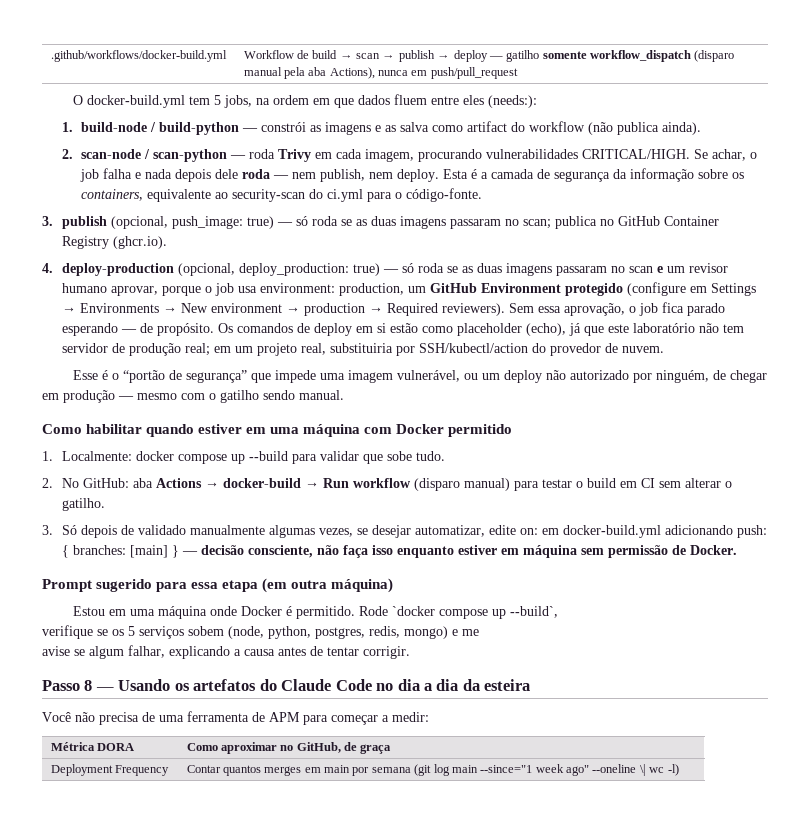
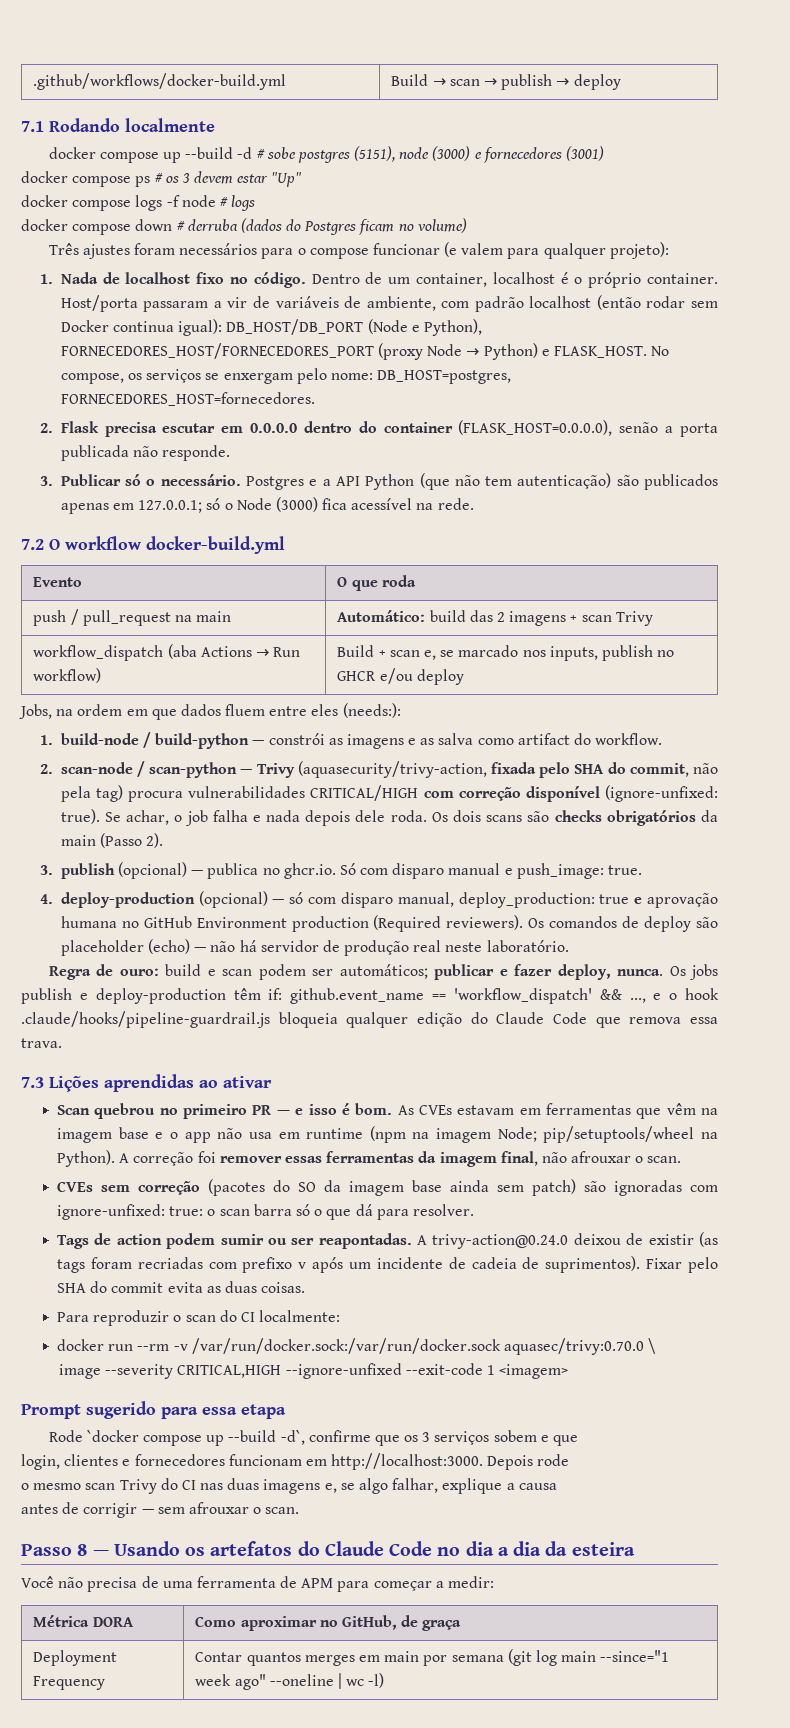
- .github/workflows/docker-build.yml | Workflow de build → scan → publish → deploy — gatilho somente workflow_dispatch (disparo manual pela aba Actions), nunca em push/pull_request
- O docker-build.yml tem 5 jobs, na ordem em que dados fluem entre eles (needs:):
+ .github/workflows/docker-build.yml | Build → scan → publish → deploy
+ 7.1 Rodando localmente
+ docker compose up --build -d # sobe postgres (5151), node (3000) e fornecedores (3001)
+ docker compose ps # os 3 devem estar "Up"
+ docker compose logs -f node # logs
+ docker compose down # derruba (dados do Postgres ficam no volume)
+ Três ajustes foram necessários para o compose funcionar (e valem para qualquer projeto):
+ 1. Nada de localhost fixo no código. Dentro de um container, localhost é o próprio container. Host/porta passaram a vir de variáveis de ambiente, com padrão localhost (então rodar sem Docker continua igual): DB_HOST/DB_PORT (Node e Python), FORNECEDORES_HOST/FORNECEDORES_PORT (proxy Node → Python) e FLASK_HOST. No compose, os serviços se enxergam pelo nome: DB_HOST=postgres, FORNECEDORES_HOST=fornecedores.
+ 2. Flask precisa escutar em 0.0.0.0 dentro do container (FLASK_HOST=0.0.0.0), senão a porta publicada não responde.
+ 3. Publicar só o necessário. Postgres e a API Python (que não tem autenticação) são publicados apenas em 127.0.0.1; só o Node (3000) fica acessível na rede.
+ 7.2 O workflow docker-build.yml
+ Evento | O que roda
+ push / pull_request na main | Automático: build das 2 imagens + scan Trivy
+ workflow_dispatch (aba Actions → Run workflow) | Build + scan e, se marcado nos inputs, publish no GHCR e/ou deploy
+ Jobs, na ordem em que dados fluem entre eles (needs:):
- 1. build-node / build-python — constrói as imagens e as salva como artifact do workflow (não publica ainda).
+ 1. build-node / build-python — constrói as imagens e as salva como artifact do workflow.
- 2. scan-node / scan-python — roda Trivy em cada imagem, procurando vulnerabilidades CRITICAL/HIGH.
+ 2. scan-node / scan-python — Trivy (aquasecurity/trivy-action, fixada pelo SHA do commit, não pela tag) procura vulnerabilidades CRITICAL/HIGH com correção disponível (ignore-unfixed: true).
- Se achar, o job falha e nada depois dele roda — nem publish, nem deploy. Esta é a camada de segurança da informação sobre os containers, equivalente ao security-scan do ci.yml para o código-fonte.
- 3. publish (opcional, push_image: true) — só roda se as duas imagens passaram no scan; publica no GitHub Container Registry (ghcr.io).
- 4. deploy-production (opcional, deploy_production: true) — só roda se as duas imagens passaram no scan e um revisor humano aprovar, porque o job usa environment: production, um GitHub Environment protegido (configure em Settings → Environments → New environment → production → Required reviewers). Sem essa aprovação, o job fica parado esperando — de propósito. Os comandos de deploy em si estão como placeholder (echo), já que este laboratório não tem servidor de produção real; em um projeto real, substituiria por SSH/kubectl/action do provedor de nuvem.
- Esse é o “portão de segurança” que impede uma imagem vulnerável, ou um deploy não autorizado por ninguém, de chegar em produção — mesmo com o gatilho sendo manual.
- Como habilitar quando estiver em uma máquina com Docker permitido
- 1. Localmente: docker compose up --build para validar que sobe tudo.
- 2. No GitHub: aba Actions → docker-build → Run workflow (disparo manual) para testar o build em CI sem alterar o gatilho.
- 3. Só depois de validado manualmente algumas vezes, se desejar automatizar, edite on: em docker-build.yml adicionando push: { branches: [main] } — decisão consciente, não faça isso enquanto estiver em máquina sem permissão de Docker.
+ Se achar, o job falha e nada depois dele roda. Os dois scans são checks obrigatórios da main (Passo 2).
+ 3. publish (opcional) — publica no ghcr.io. Só com disparo manual e push_image: true.
+ 4. deploy-production (opcional) — só com disparo manual, deploy_production: true e aprovação humana no GitHub Environment production (Required reviewers). Os comandos de deploy são placeholder (echo) — não há servidor de produção real neste laboratório.
+ Regra de ouro: build e scan podem ser automáticos; publicar e fazer deploy, nunca. Os jobs publish e deploy-production têm if: github.event_name == 'workflow_dispatch' && ..., e o hook .claude/hooks/pipeline-guardrail.js bloqueia qualquer edição do Claude Code que remova essa trava.
+ 7.3 Lições aprendidas ao ativar
+ Scan quebrou no primeiro PR — e isso é bom. As CVEs estavam em ferramentas que vêm na imagem base e o app não usa em runtime (npm na imagem Node; pip/setuptools/wheel na Python). A correção foi remover essas ferramentas da imagem final, não afrouxar o scan.
+ CVEs sem correção (pacotes do SO da imagem base ainda sem patch) são ignoradas com ignore-unfixed: true: o scan barra só o que dá para resolver.
+ Tags de action podem sumir ou ser reapontadas. A trivy-action@0.24.0 deixou de existir (as tags foram recriadas com prefixo v após um incidente de cadeia de suprimentos). Fixar pelo SHA do commit evita as duas coisas.
+ Para reproduzir o scan do CI localmente:
+ docker run --rm -v /var/run/docker.sock:/var/run/docker.sock aquasec/trivy:0.70.0 \
+ image --severity CRITICAL,HIGH --ignore-unfixed --exit-code 1 <imagem>
- Prompt sugerido para essa etapa (em outra máquina)
- Estou em uma máquina onde Docker é permitido. Rode `docker compose up --build`,
- verifique se os 5 serviços sobem (node, python, postgres, redis, mongo) e me
- avise se algum falhar, explicando a causa antes de tentar corrigir.
+ Prompt sugerido para essa etapa
+ Rode `docker compose up --build -d`, confirme que os 3 serviços sobem e que
+ login, clientes e fornecedores funcionam em http://localhost:3000. Depois rode
+ o mesmo scan Trivy do CI nas duas imagens e, se algo falhar, explique a causa
+ antes de corrigir — sem afrouxar o scan.
- Deployment Frequency | Contar quantos merges em main por semana (git log main --since="1 week ago" --oneline \| wc -l)
+ Deployment Frequency | Contar quantos merges em main por semana (git log main --since="1 week ago" --oneline | wc -l)

